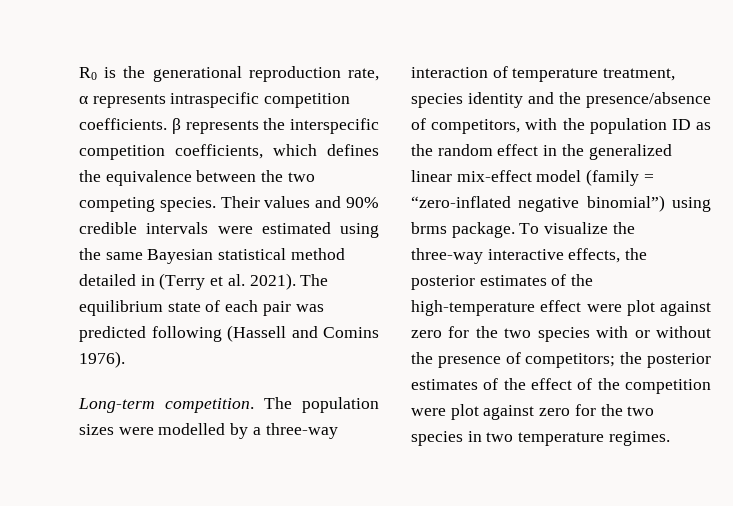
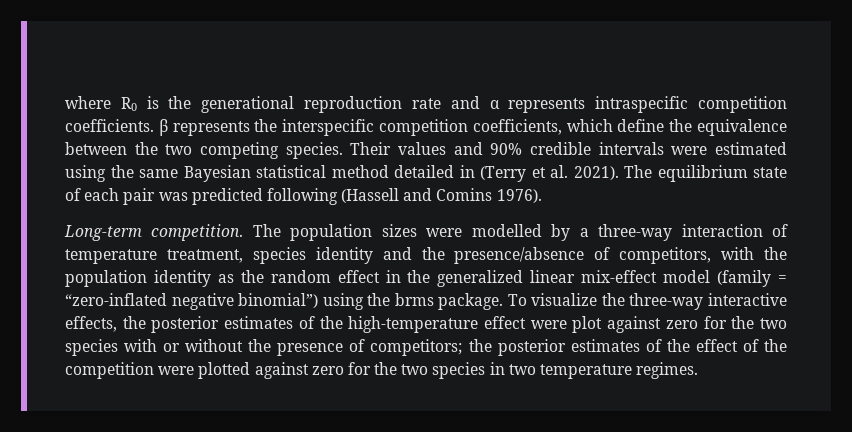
- R0 is the generational reproduction rate, α represents intraspecific competition coefficients. β represents the interspecific competition coefficients, which defines the equivalence between the two competing species.
+ where R0 is the generational reproduction rate and α represents intraspecific competition coefficients. β represents the interspecific competition coefficients, which define the equivalence between the two competing species.
- The population sizes were modelled by a three-way interaction of temperature treatment, species identity and the presence/absence of competitors, with the population ID as the random effect in the generalized linear mix-effect model (family = “zero-inflated negative binomial”) using brms package.
+ The population sizes were modelled by a three-way interaction of temperature treatment, species identity and the presence/absence of competitors, with the population identity as the random effect in the generalized linear mix-effect model (family = “zero-inflated negative binomial”) using the brms package.
- To visualize the three-way interactive effects, the posterior estimates of the high-temperature effect were plot against zero for the two species with or without the presence of competitors; the posterior estimates of the effect of the competition were plot against zero for the two species in two temperature regimes.
+ To visualize the three-way interactive effects, the posterior estimates of the high-temperature effect were plot against zero for the two species with or without the presence of competitors; the posterior estimates of the effect of the competition were plotted against zero for the two species in two temperature regimes.

